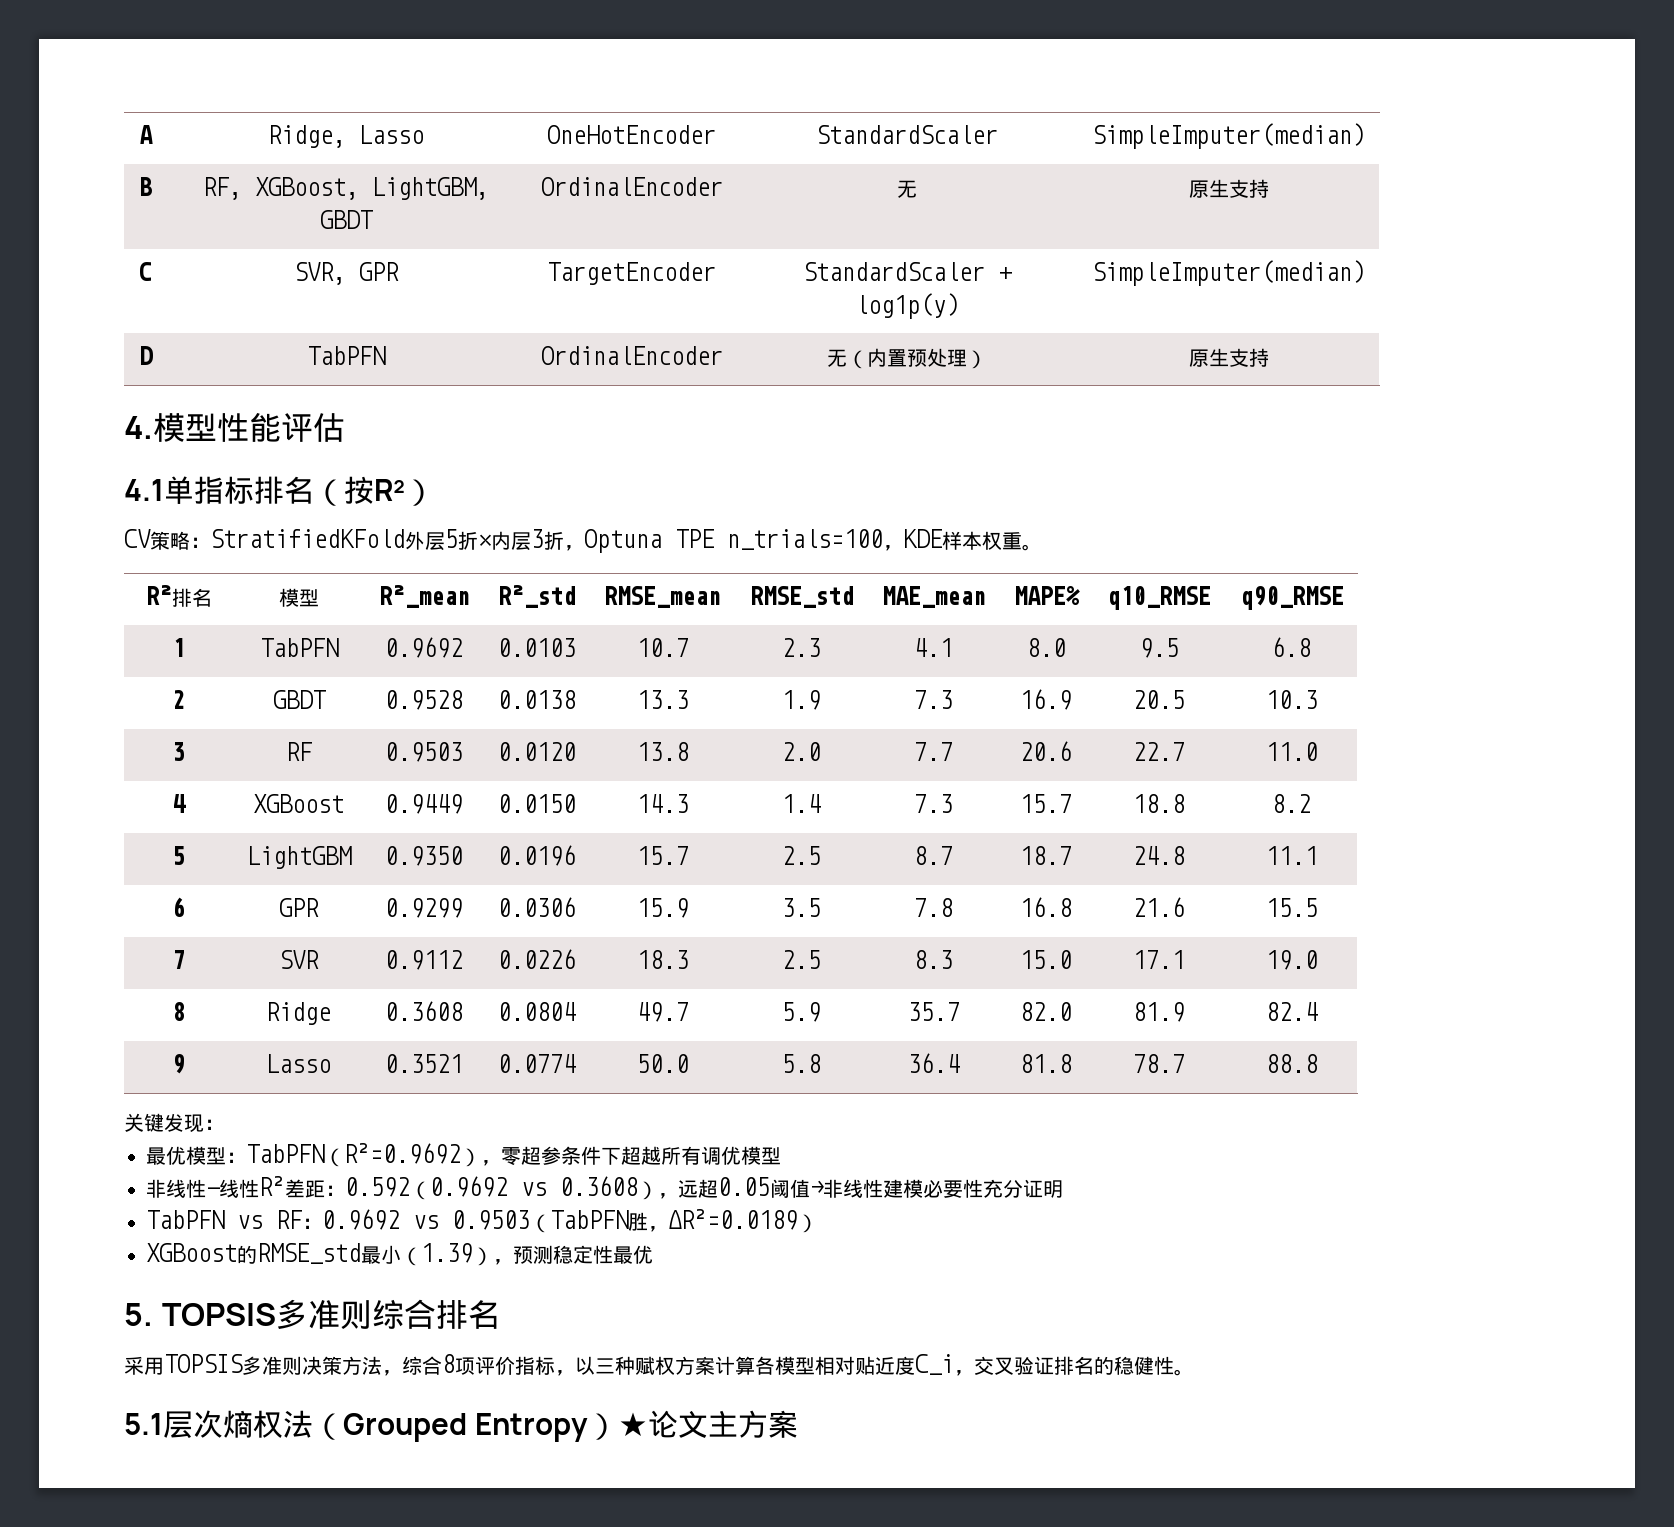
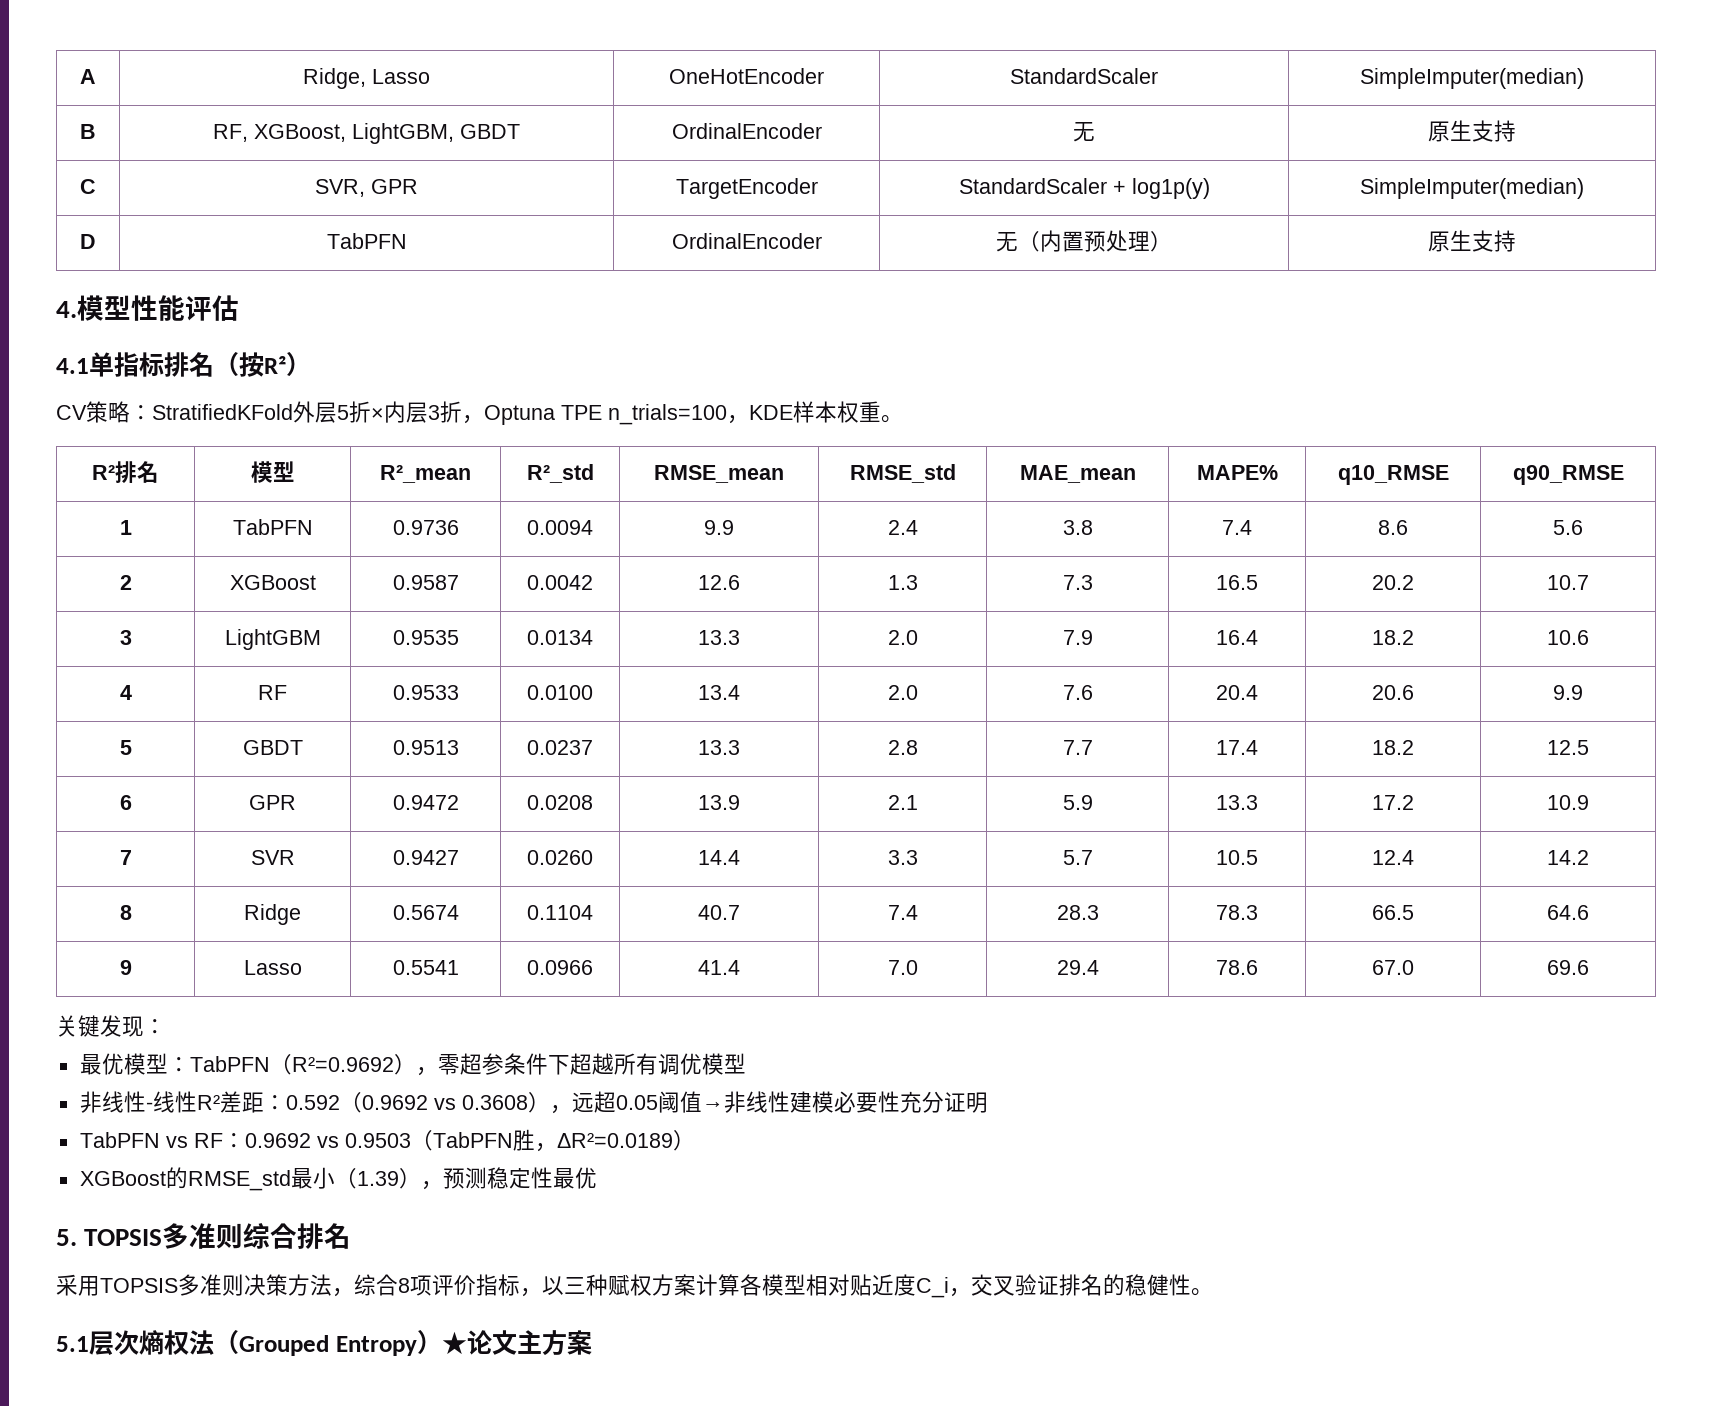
- 1 | TabPFN | 0.9692 | 0.0103 | 10.7 | 2.3 | 4.1 | 8.0 | 9.5 | 6.8
- 2 | GBDT | 0.9528 | 0.0138 | 13.3 | 1.9 | 7.3 | 16.9 | 20.5 | 10.3
- 3 | RF | 0.9503 | 0.0120 | 13.8 | 2.0 | 7.7 | 20.6 | 22.7 | 11.0
- 4 | XGBoost | 0.9449 | 0.0150 | 14.3 | 1.4 | 7.3 | 15.7 | 18.8 | 8.2
- 5 | LightGBM | 0.9350 | 0.0196 | 15.7 | 2.5 | 8.7 | 18.7 | 24.8 | 11.1
- 6 | GPR | 0.9299 | 0.0306 | 15.9 | 3.5 | 7.8 | 16.8 | 21.6 | 15.5
- 7 | SVR | 0.9112 | 0.0226 | 18.3 | 2.5 | 8.3 | 15.0 | 17.1 | 19.0
- 8 | Ridge | 0.3608 | 0.0804 | 49.7 | 5.9 | 35.7 | 82.0 | 81.9 | 82.4
- 9 | Lasso | 0.3521 | 0.0774 | 50.0 | 5.8 | 36.4 | 81.8 | 78.7 | 88.8
+ 1 | TabPFN | 0.9736 | 0.0094 | 9.9 | 2.4 | 3.8 | 7.4 | 8.6 | 5.6
+ 2 | XGBoost | 0.9587 | 0.0042 | 12.6 | 1.3 | 7.3 | 16.5 | 20.2 | 10.7
+ 3 | LightGBM | 0.9535 | 0.0134 | 13.3 | 2.0 | 7.9 | 16.4 | 18.2 | 10.6
+ 4 | RF | 0.9533 | 0.0100 | 13.4 | 2.0 | 7.6 | 20.4 | 20.6 | 9.9
+ 5 | GBDT | 0.9513 | 0.0237 | 13.3 | 2.8 | 7.7 | 17.4 | 18.2 | 12.5
+ 6 | GPR | 0.9472 | 0.0208 | 13.9 | 2.1 | 5.9 | 13.3 | 17.2 | 10.9
+ 7 | SVR | 0.9427 | 0.0260 | 14.4 | 3.3 | 5.7 | 10.5 | 12.4 | 14.2
+ 8 | Ridge | 0.5674 | 0.1104 | 40.7 | 7.4 | 28.3 | 78.3 | 66.5 | 64.6
+ 9 | Lasso | 0.5541 | 0.0966 | 41.4 | 7.0 | 29.4 | 78.6 | 67.0 | 69.6

